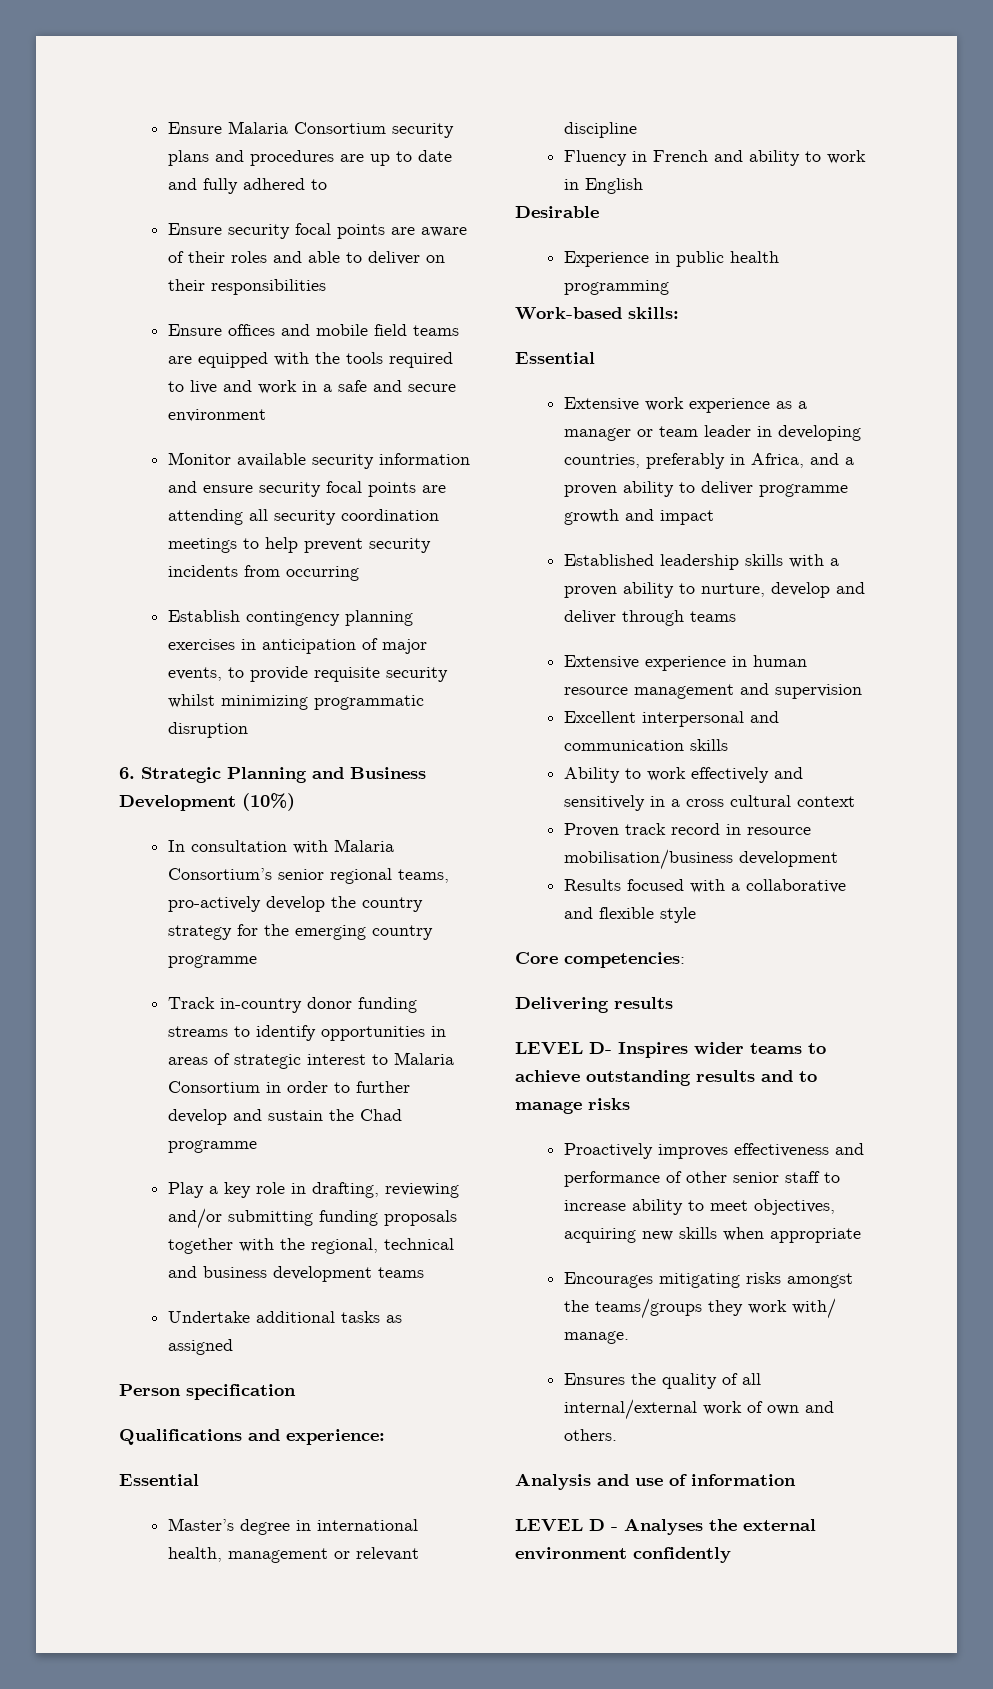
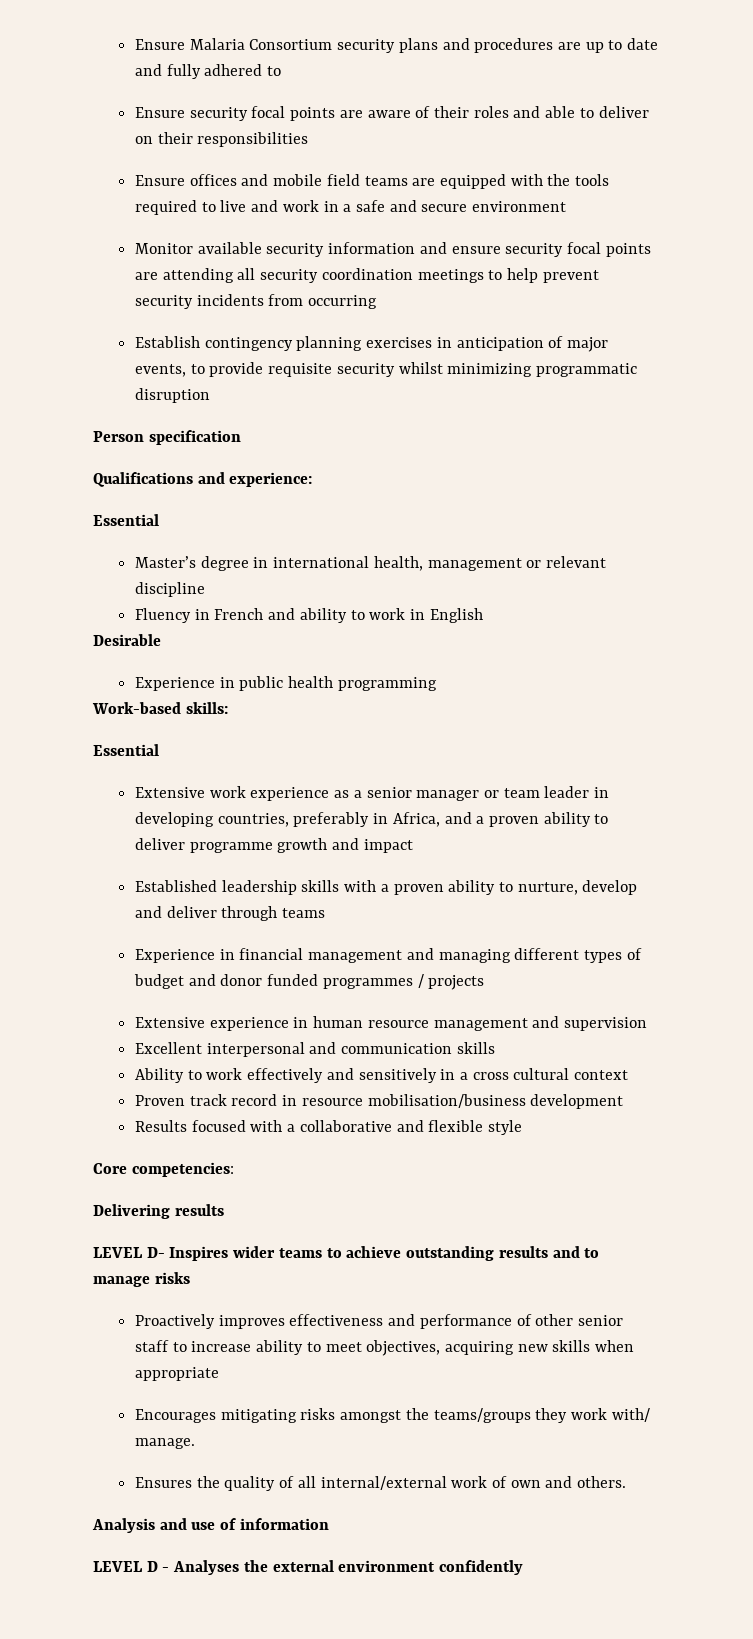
- 6. Strategic Planning and Business Development (10%)
- In consultation with Malaria Consortium’s senior regional teams, pro-actively develop the country strategy for the emerging country programme
- Track in-country donor funding streams to identify opportunities in areas of strategic interest to Malaria Consortium in order to further develop and sustain the Chad programme
- Play a key role in drafting, reviewing and/or submitting funding proposals together with the regional, technical and business development teams
- Undertake additional tasks as assigned
- Extensive work experience as a manager or team leader in developing countries, preferably in Africa, and a proven ability to deliver programme growth and impact
+ Extensive work experience as a senior manager or team leader in developing countries, preferably in Africa, and a proven ability to deliver programme growth and impact
+ Experience in financial management and managing different types of budget and donor funded programmes / projects

